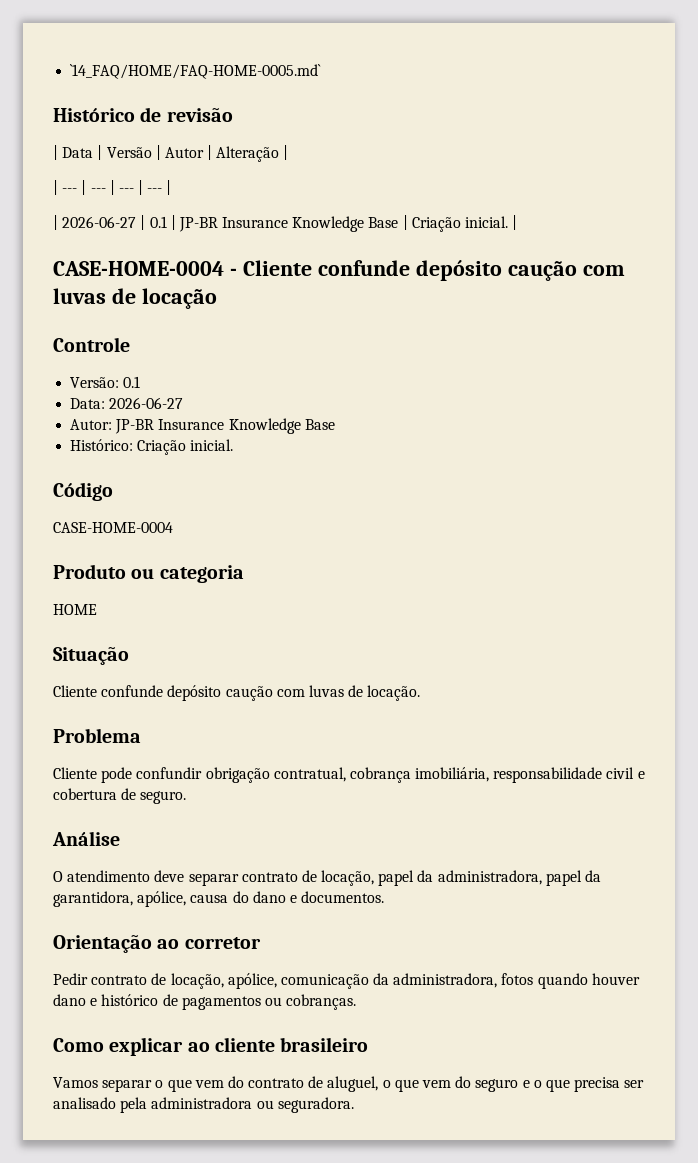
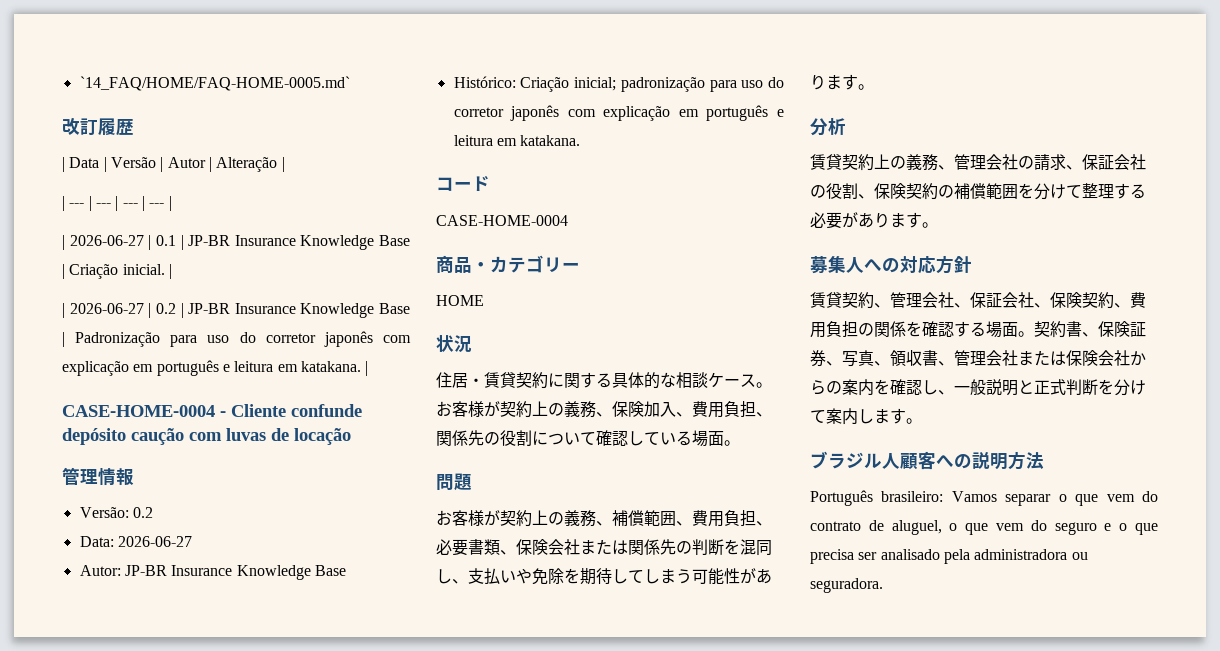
- Histórico de revisão
+ 改訂履歴
+ | 2026-06-27 | 0.2 | JP-BR Insurance Knowledge Base | Padronização para uso do corretor japonês com explicação em português e leitura em katakana. |
- Controle
+ 管理情報
- Versão: 0.1
+ Versão: 0.2
- Histórico: Criação inicial.
- Código
+ Histórico: Criação inicial; padronização para uso do corretor japonês com explicação em português e leitura em katakana.
+ コード
  CASE-HOME-0004
- Produto ou categoria
+ 商品・カテゴリー
  HOME
- Situação
- Cliente confunde depósito caução com luvas de locação.
- Problema
- Cliente pode confundir obrigação contratual, cobrança imobiliária, responsabilidade civil e cobertura de seguro.
- Análise
- O atendimento deve separar contrato de locação, papel da administradora, papel da garantidora, apólice, causa do dano e documentos.
- Orientação ao corretor
- Pedir contrato de locação, apólice, comunicação da administradora, fotos quando houver dano e histórico de pagamentos ou cobranças.
- Como explicar ao cliente brasileiro
- Vamos separar o que vem do contrato de aluguel, o que vem do seguro e o que precisa ser analisado pela administradora ou seguradora.
+ 状況
+ 住居・賃貸契約に関する具体的な相談ケース。お客様が契約上の義務、保険加入、費用負担、関係先の役割について確認している場面。
+ 問題
+ お客様が契約上の義務、補償範囲、費用負担、必要書類、保険会社または関係先の判断を混同し、支払いや免除を期待してしまう可能性があります。
+ 分析
+ 賃貸契約上の義務、管理会社の請求、保証会社の役割、保険契約の補償範囲を分けて整理する必要があります。
+ 募集人への対応方針
+ 賃貸契約、管理会社、保証会社、保険契約、費用負担の関係を確認する場面。契約書、保険証券、写真、領収書、管理会社または保険会社からの案内を確認し、一般説明と正式判断を分けて案内します。
+ ブラジル人顧客への説明方法
+ Português brasileiro: Vamos separar o que vem do contrato de aluguel, o que vem do seguro e o que precisa ser analisado pela administradora ou seguradora.

